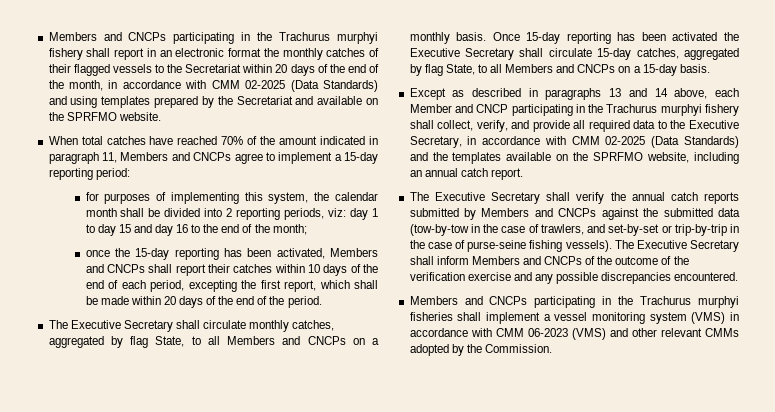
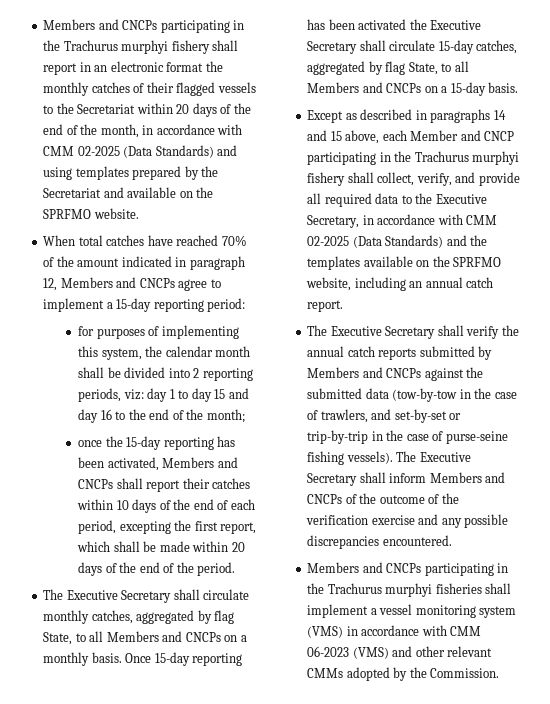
- When total catches have reached 70% of the amount indicated in paragraph 11, Members and CNCPs agree to implement a 15-day reporting period:
+ When total catches have reached 70% of the amount indicated in paragraph 12, Members and CNCPs agree to implement a 15-day reporting period:
- Except as described in paragraphs 13 and 14 above, each Member and CNCP participating in the Trachurus murphyi fishery shall collect, verify, and provide all required data to the Executive Secretary, in accordance with CMM 02-2025 (Data Standards) and the templates available on the SPRFMO website, including an annual catch report.
+ Except as described in paragraphs 14 and 15 above, each Member and CNCP participating in the Trachurus murphyi fishery shall collect, verify, and provide all required data to the Executive Secretary, in accordance with CMM 02-2025 (Data Standards) and the templates available on the SPRFMO website, including an annual catch report.

